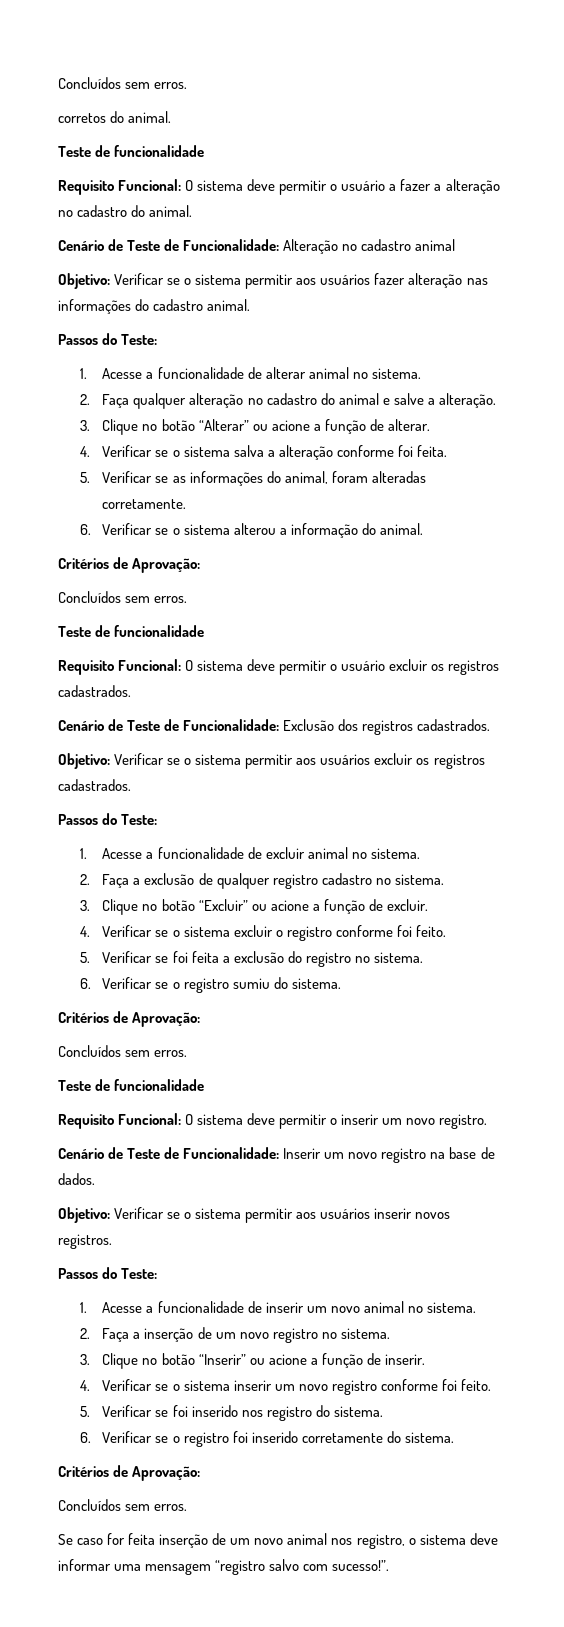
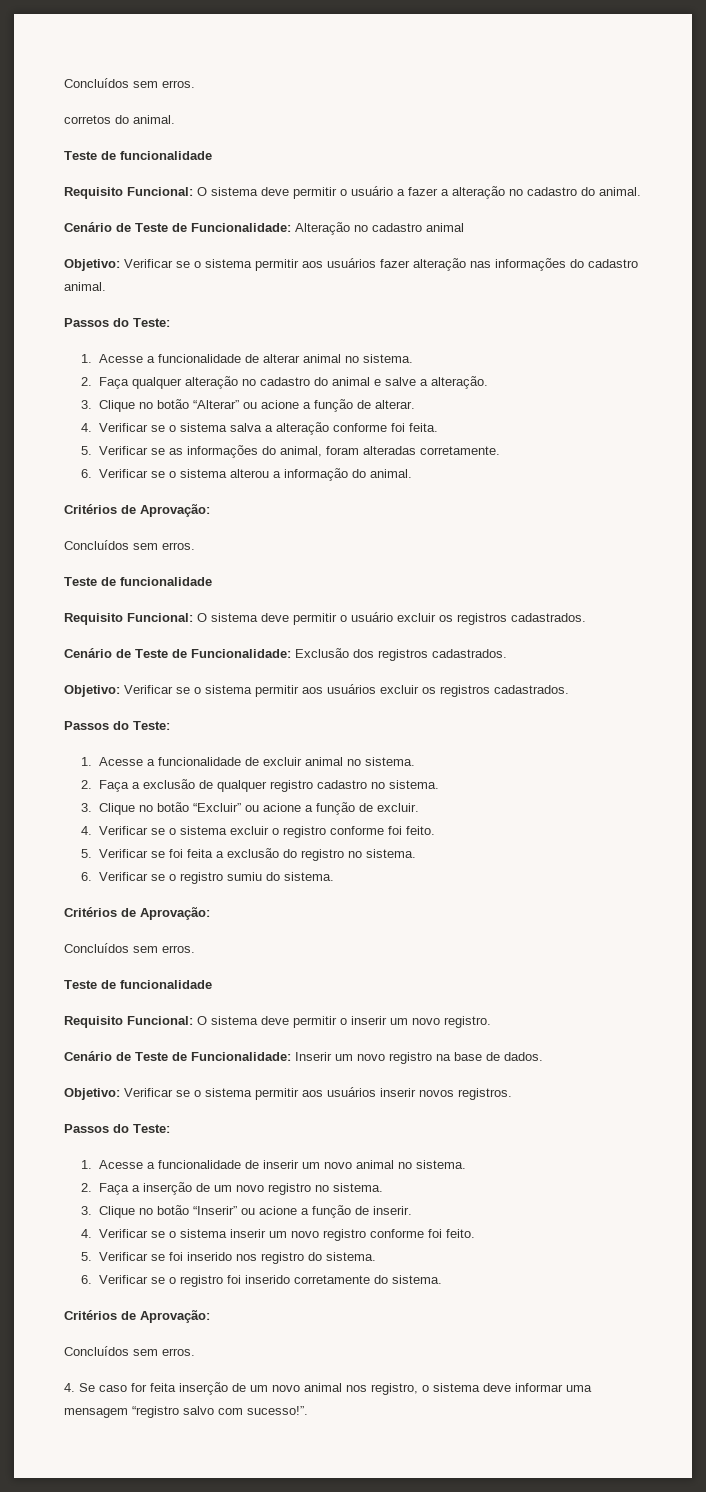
- Se caso for feita inserção de um novo animal nos registro, o sistema deve informar uma mensagem “registro salvo com sucesso!”.
+ 4. Se caso for feita inserção de um novo animal nos registro, o sistema deve informar uma mensagem “registro salvo com sucesso!”.

